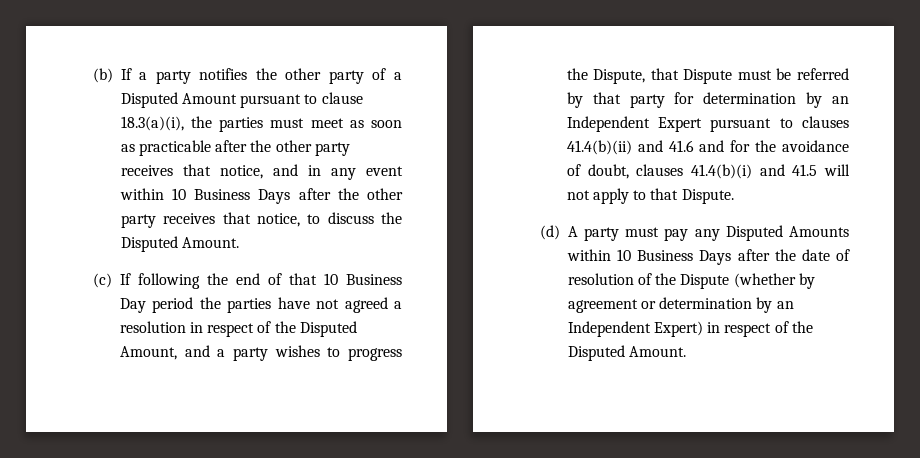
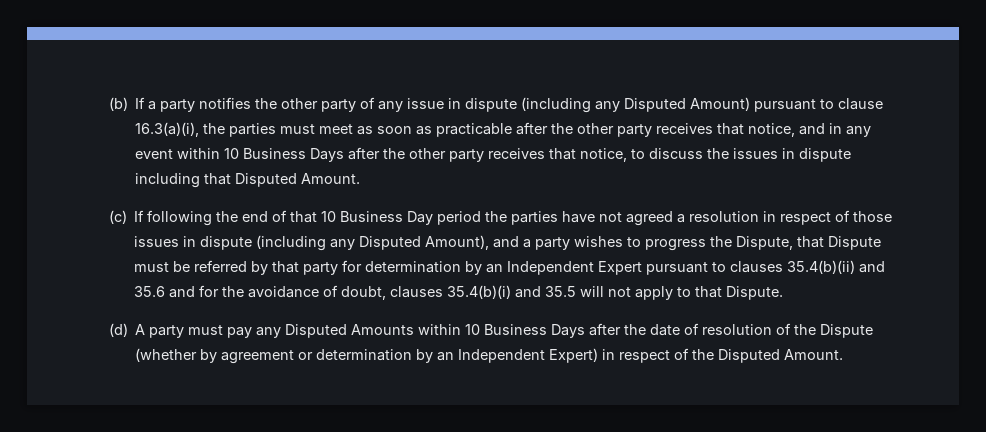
- (b) If a party notifies the other party of a Disputed Amount pursuant to clause 18.3(a)(i), the parties must meet as soon as practicable after the other party receives that notice, and in any event within 10 Business Days after the other party receives that notice, to discuss the Disputed Amount.
+ (b) If a party notifies the other party of any issue in dispute (including any Disputed Amount) pursuant to clause 16.3(a)(i), the parties must meet as soon as practicable after the other party receives that notice, and in any event within 10 Business Days after the other party receives that notice, to discuss the issues in dispute including that Disputed Amount.
- (c) If following the end of that 10 Business Day period the parties have not agreed a resolution in respect of the Disputed Amount, and a party wishes to progress the Dispute, that Dispute must be referred by that party for determination by an Independent Expert pursuant to clauses 41.4(b)(ii) and 41.6 and for the avoidance of doubt, clauses 41.4(b)(i) and 41.5 will not apply to that Dispute.
+ (c) If following the end of that 10 Business Day period the parties have not agreed a resolution in respect of those issues in dispute (including any Disputed Amount), and a party wishes to progress the Dispute, that Dispute must be referred by that party for determination by an Independent Expert pursuant to clauses 35.4(b)(ii) and 35.6 and for the avoidance of doubt, clauses 35.4(b)(i) and 35.5 will not apply to that Dispute.

